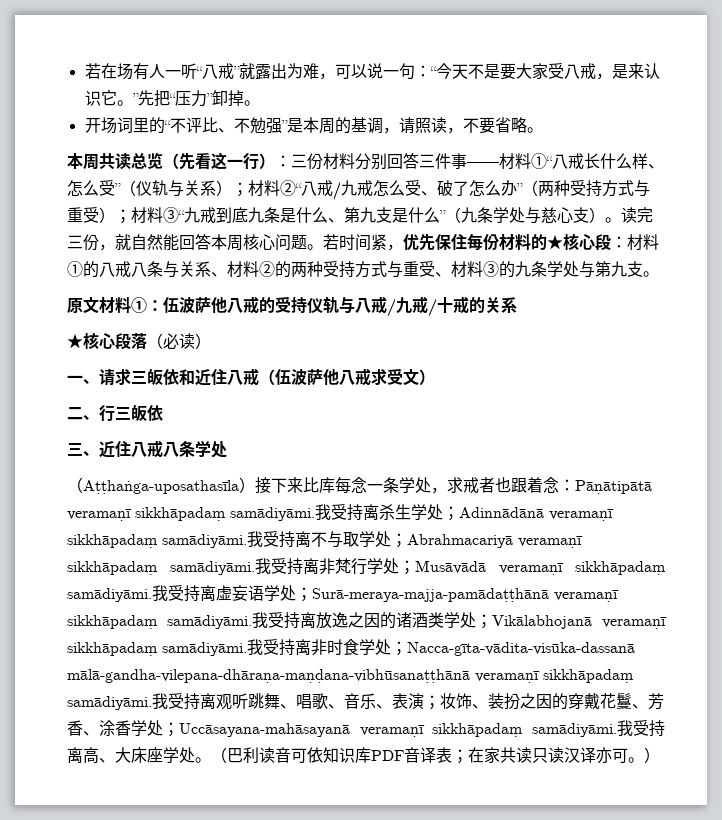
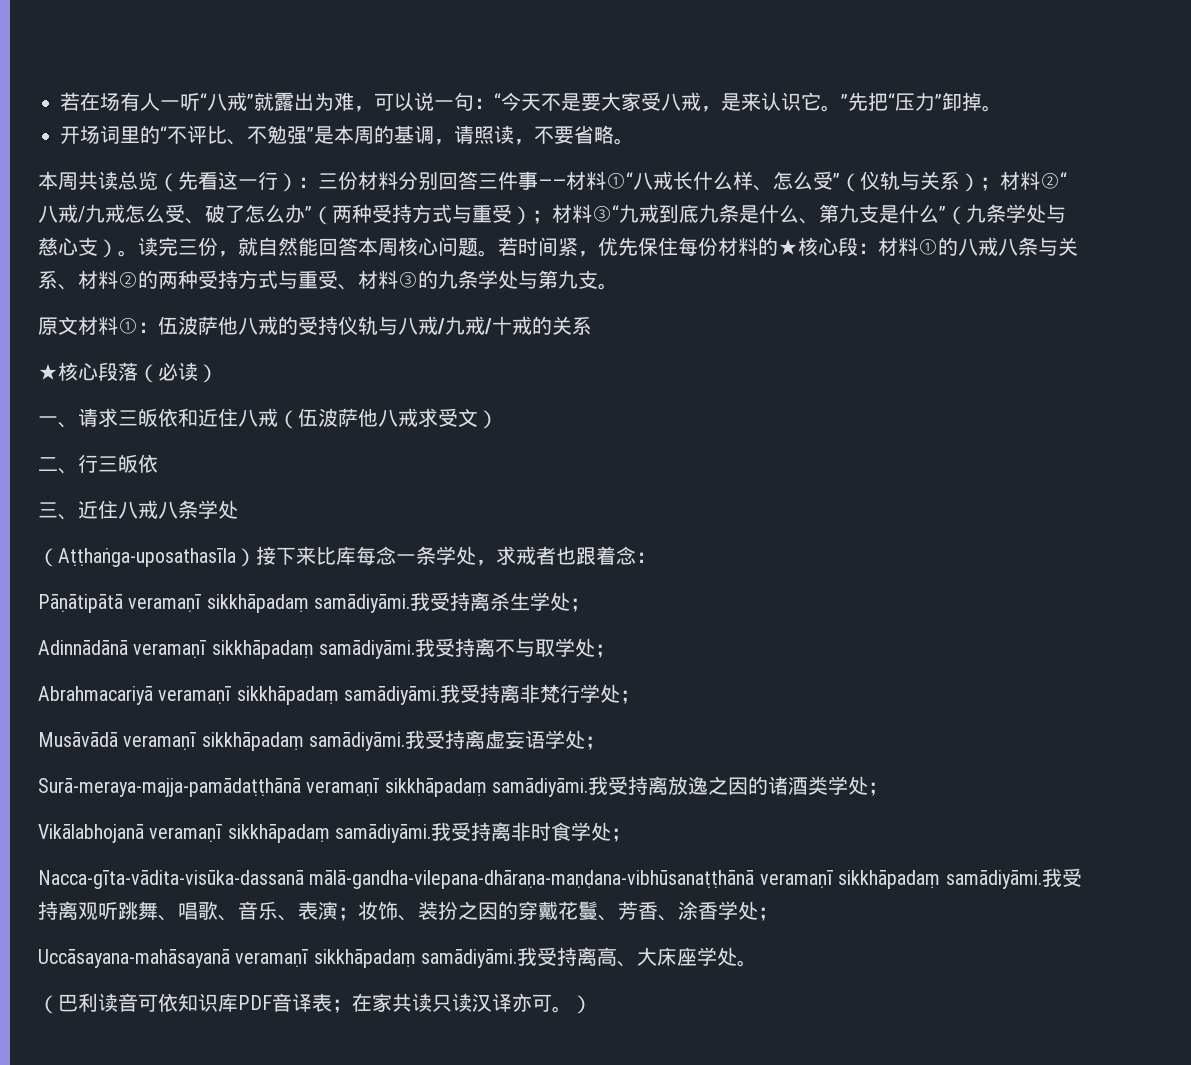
- （Aṭṭhaṅga-uposathasīla）接下来比库每念一条学处，求戒者也跟着念：Pāṇātipātā veramaṇī sikkhāpadaṃ samādiyāmi.
+ （Aṭṭhaṅga-uposathasīla）接下来比库每念一条学处，求戒者也跟着念：
+ Pāṇātipātā veramaṇī sikkhāpadaṃ samādiyāmi.
- 我受持离杀生学处；Adinnādānā veramaṇī sikkhāpadaṃ samādiyāmi.
+ 我受持离杀生学处；
+ Adinnādānā veramaṇī sikkhāpadaṃ samādiyāmi.
- 我受持离不与取学处；Abrahmacariyā veramaṇī sikkhāpadaṃ samādiyāmi.
+ 我受持离不与取学处；
+ Abrahmacariyā veramaṇī sikkhāpadaṃ samādiyāmi.
- 我受持离非梵行学处；Musāvādā veramaṇī sikkhāpadaṃ samādiyāmi.
+ 我受持离非梵行学处；
+ Musāvādā veramaṇī sikkhāpadaṃ samādiyāmi.
- 我受持离虚妄语学处；Surā-meraya-majja-pamādaṭṭhānā veramaṇī sikkhāpadaṃ samādiyāmi.
+ 我受持离虚妄语学处；
+ Surā-meraya-majja-pamādaṭṭhānā veramaṇī sikkhāpadaṃ samādiyāmi.
- 我受持离放逸之因的诸酒类学处；Vikālabhojanā veramaṇī sikkhāpadaṃ samādiyāmi.
+ 我受持离放逸之因的诸酒类学处；
+ Vikālabhojanā veramaṇī sikkhāpadaṃ samādiyāmi.
- 我受持离非时食学处；Nacca-gīta-vādita-visūka-dassanā mālā-gandha-vilepana-dhāraṇa-maṇḍana-vibhūsanaṭṭhānā veramaṇī sikkhāpadaṃ samādiyāmi.
+ 我受持离非时食学处；
+ Nacca-gīta-vādita-visūka-dassanā mālā-gandha-vilepana-dhāraṇa-maṇḍana-vibhūsanaṭṭhānā veramaṇī sikkhāpadaṃ samādiyāmi.
- 我受持离观听跳舞、唱歌、音乐、表演；妆饰、装扮之因的穿戴花鬘、芳香、涂香学处；Uccāsayana-mahāsayanā veramaṇī sikkhāpadaṃ samādiyāmi.
+ 我受持离观听跳舞、唱歌、音乐、表演；妆饰、装扮之因的穿戴花鬘、芳香、涂香学处；
+ Uccāsayana-mahāsayanā veramaṇī sikkhāpadaṃ samādiyāmi.
- 我受持离高、大床座学处。（巴利读音可依知识库PDF音译表；在家共读只读汉译亦可。）
+ 我受持离高、大床座学处。
+ （巴利读音可依知识库PDF音译表；在家共读只读汉译亦可。）

